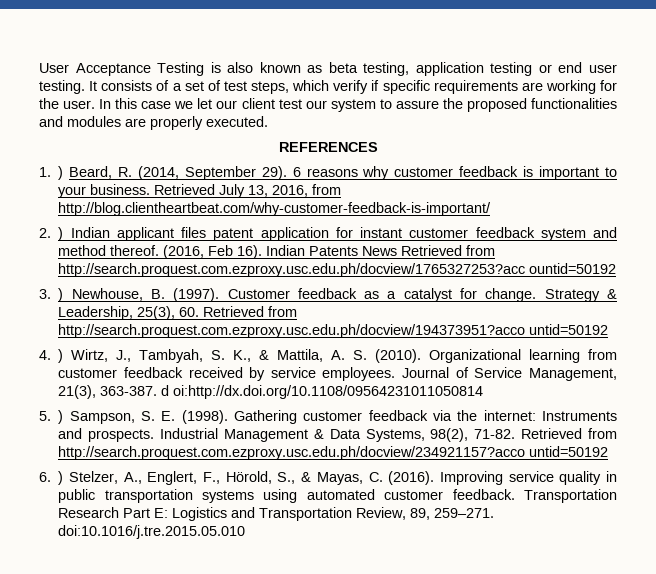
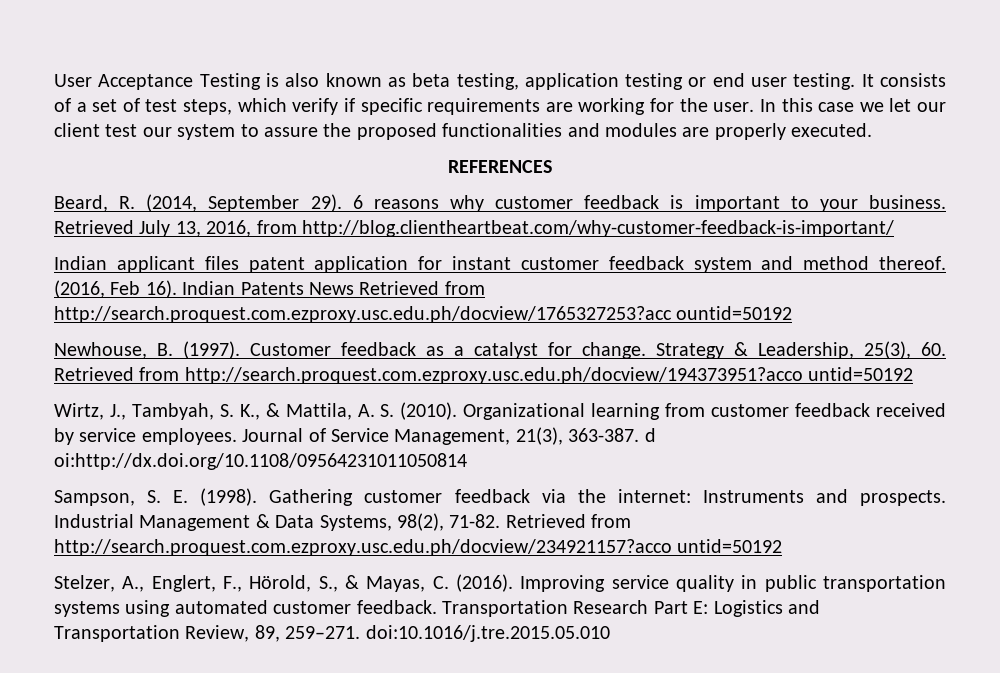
- 1. ) Beard, R. (2014, September 29).
+ Beard, R. (2014, September 29).
- 2. ) Indian applicant files patent application for instant customer feedback system and method thereof.
+ Indian applicant files patent application for instant customer feedback system and method thereof.
- 3. ) Newhouse, B. (1997).
+ Newhouse, B. (1997).
- 4. ) Wirtz, J., Tambyah, S. K., & Mattila, A. S. (2010).
+ Wirtz, J., Tambyah, S. K., & Mattila, A. S. (2010).
- 5. ) Sampson, S. E. (1998).
+ Sampson, S. E. (1998).
- 6. ) Stelzer, A., Englert, F., Hörold, S., & Mayas, C. (2016).
+ Stelzer, A., Englert, F., Hörold, S., & Mayas, C. (2016).

